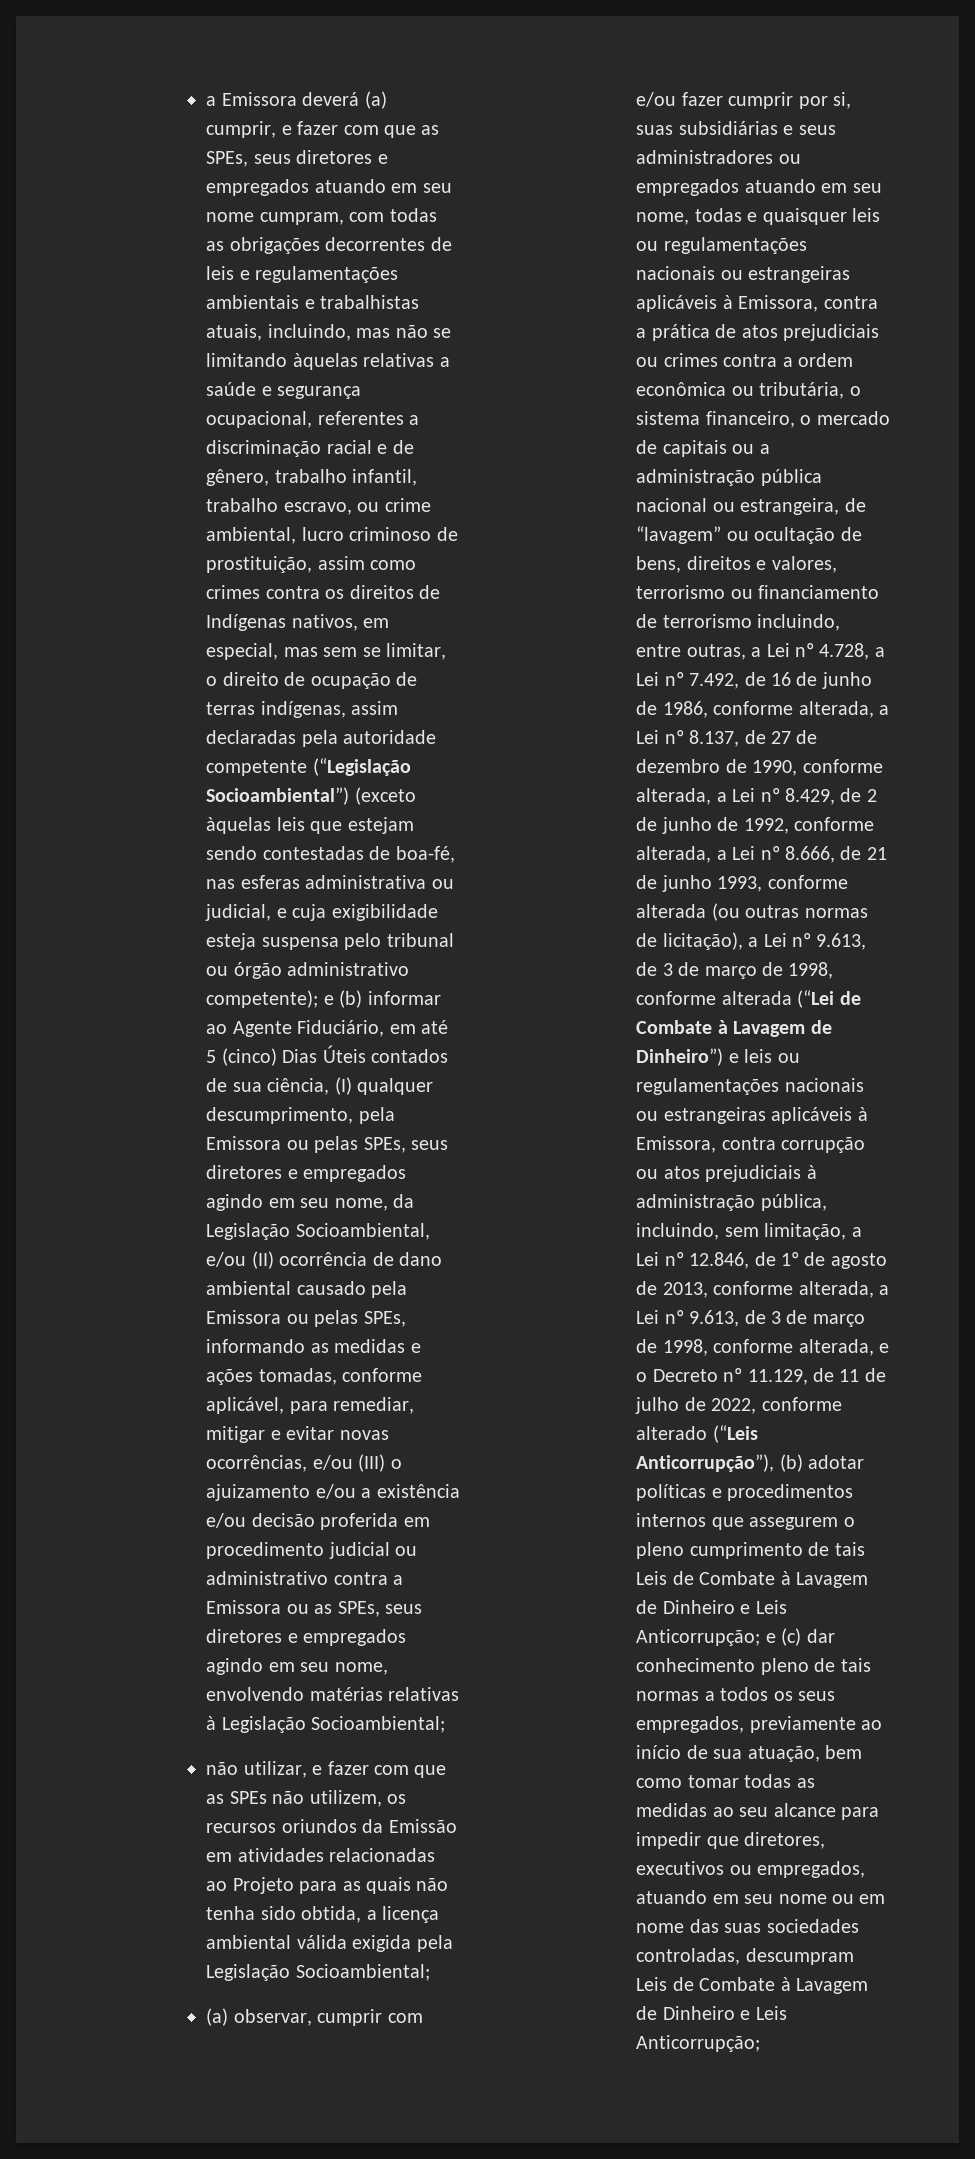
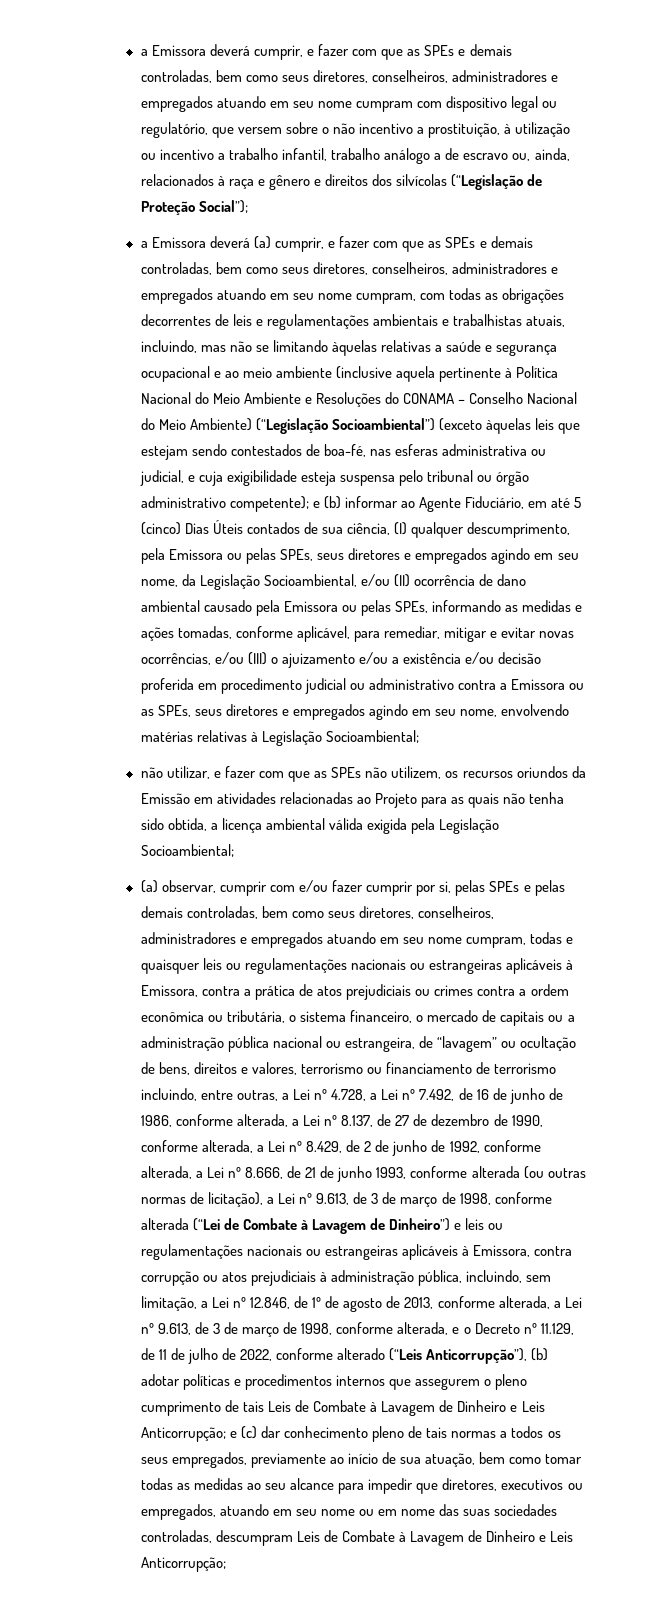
- a Emissora deverá (a) cumprir, e fazer com que as SPEs, seus diretores e empregados atuando em seu nome cumpram, com todas as obrigações decorrentes de leis e regulamentações ambientais e trabalhistas atuais, incluindo, mas não se limitando àquelas relativas a saúde e segurança ocupacional, referentes a discriminação racial e de gênero, trabalho infantil, trabalho escravo, ou crime ambiental, lucro criminoso de prostituição, assim como crimes contra os direitos de Indígenas nativos, em especial, mas sem se limitar, o direito de ocupação de terras indígenas, assim declaradas pela autoridade competente (“Legislação Socioambiental”) (exceto àquelas leis que estejam sendo contestadas de boa-fé, nas esferas administrativa ou judicial, e cuja exigibilidade esteja suspensa pelo tribunal ou órgão administrativo competente);
+ a Emissora deverá cumprir, e fazer com que as SPEs e demais controladas, bem como seus diretores, conselheiros, administradores e empregados atuando em seu nome cumpram com dispositivo legal ou regulatório, que versem sobre o não incentivo a prostituição, à utilização ou incentivo a trabalho infantil, trabalho análogo a de escravo ou, ainda, relacionados à raça e gênero e direitos dos silvícolas (“Legislação de Proteção Social”);
+ a Emissora deverá (a) cumprir, e fazer com que as SPEs e demais controladas, bem como seus diretores, conselheiros, administradores e empregados atuando em seu nome cumpram, com todas as obrigações decorrentes de leis e regulamentações ambientais e trabalhistas atuais, incluindo, mas não se limitando àquelas relativas a saúde e segurança ocupacional e ao meio ambiente (inclusive aquela pertinente à Política Nacional do Meio Ambiente e Resoluções do CONAMA – Conselho Nacional do Meio Ambiente) (“Legislação Socioambiental”) (exceto àquelas leis que estejam sendo contestados de boa-fé, nas esferas administrativa ou judicial, e cuja exigibilidade esteja suspensa pelo tribunal ou órgão administrativo competente);
- (a) observar, cumprir com e/ou fazer cumprir por si, suas subsidiárias e seus administradores ou empregados atuando em seu nome, todas e quaisquer leis ou regulamentações nacionais ou estrangeiras aplicáveis à Emissora, contra a prática de atos prejudiciais ou crimes contra a ordem econômica ou tributária, o sistema financeiro, o mercado de capitais ou a administração pública nacional ou estrangeira, de “lavagem” ou ocultação de bens, direitos e valores, terrorismo ou financiamento de terrorismo incluindo, entre outras, a Lei nº 4.728, a Lei nº 7.492, de 16 de junho de 1986, conforme alterada, a Lei nº 8.137, de 27 de dezembro de 1990, conforme alterada, a Lei nº 8.429, de 2 de junho de 1992, conforme alterada, a Lei nº 8.666, de 21 de junho 1993, conforme alterada (ou outras normas de licitação), a Lei nº 9.613, de 3 de março de 1998, conforme alterada (“Lei de Combate à Lavagem de Dinheiro”) e leis ou regulamentações nacionais ou estrangeiras aplicáveis à Emissora, contra corrupção ou atos prejudiciais à administração pública, incluindo, sem limitação, a Lei nº 12.846, de 1º de agosto de 2013, conforme alterada, a Lei nº 9.613, de 3 de março de 1998, conforme alterada, e o Decreto nº 11.129, de 11 de julho de 2022, conforme alterado (“Leis Anticorrupção”), (b) adotar políticas e procedimentos internos que assegurem o pleno cumprimento de tais Leis de Combate à Lavagem de Dinheiro e Leis Anticorrupção;
+ (a) observar, cumprir com e/ou fazer cumprir por si, pelas SPEs e pelas demais controladas, bem como seus diretores, conselheiros, administradores e empregados atuando em seu nome cumpram, todas e quaisquer leis ou regulamentações nacionais ou estrangeiras aplicáveis à Emissora, contra a prática de atos prejudiciais ou crimes contra a ordem econômica ou tributária, o sistema financeiro, o mercado de capitais ou a administração pública nacional ou estrangeira, de “lavagem” ou ocultação de bens, direitos e valores, terrorismo ou financiamento de terrorismo incluindo, entre outras, a Lei nº 4.728, a Lei nº 7.492, de 16 de junho de 1986, conforme alterada, a Lei nº 8.137, de 27 de dezembro de 1990, conforme alterada, a Lei nº 8.429, de 2 de junho de 1992, conforme alterada, a Lei nº 8.666, de 21 de junho 1993, conforme alterada (ou outras normas de licitação), a Lei nº 9.613, de 3 de março de 1998, conforme alterada (“Lei de Combate à Lavagem de Dinheiro”) e leis ou regulamentações nacionais ou estrangeiras aplicáveis à Emissora, contra corrupção ou atos prejudiciais à administração pública, incluindo, sem limitação, a Lei nº 12.846, de 1º de agosto de 2013, conforme alterada, a Lei nº 9.613, de 3 de março de 1998, conforme alterada, e o Decreto nº 11.129, de 11 de julho de 2022, conforme alterado (“Leis Anticorrupção”), (b) adotar políticas e procedimentos internos que assegurem o pleno cumprimento de tais Leis de Combate à Lavagem de Dinheiro e Leis Anticorrupção;

